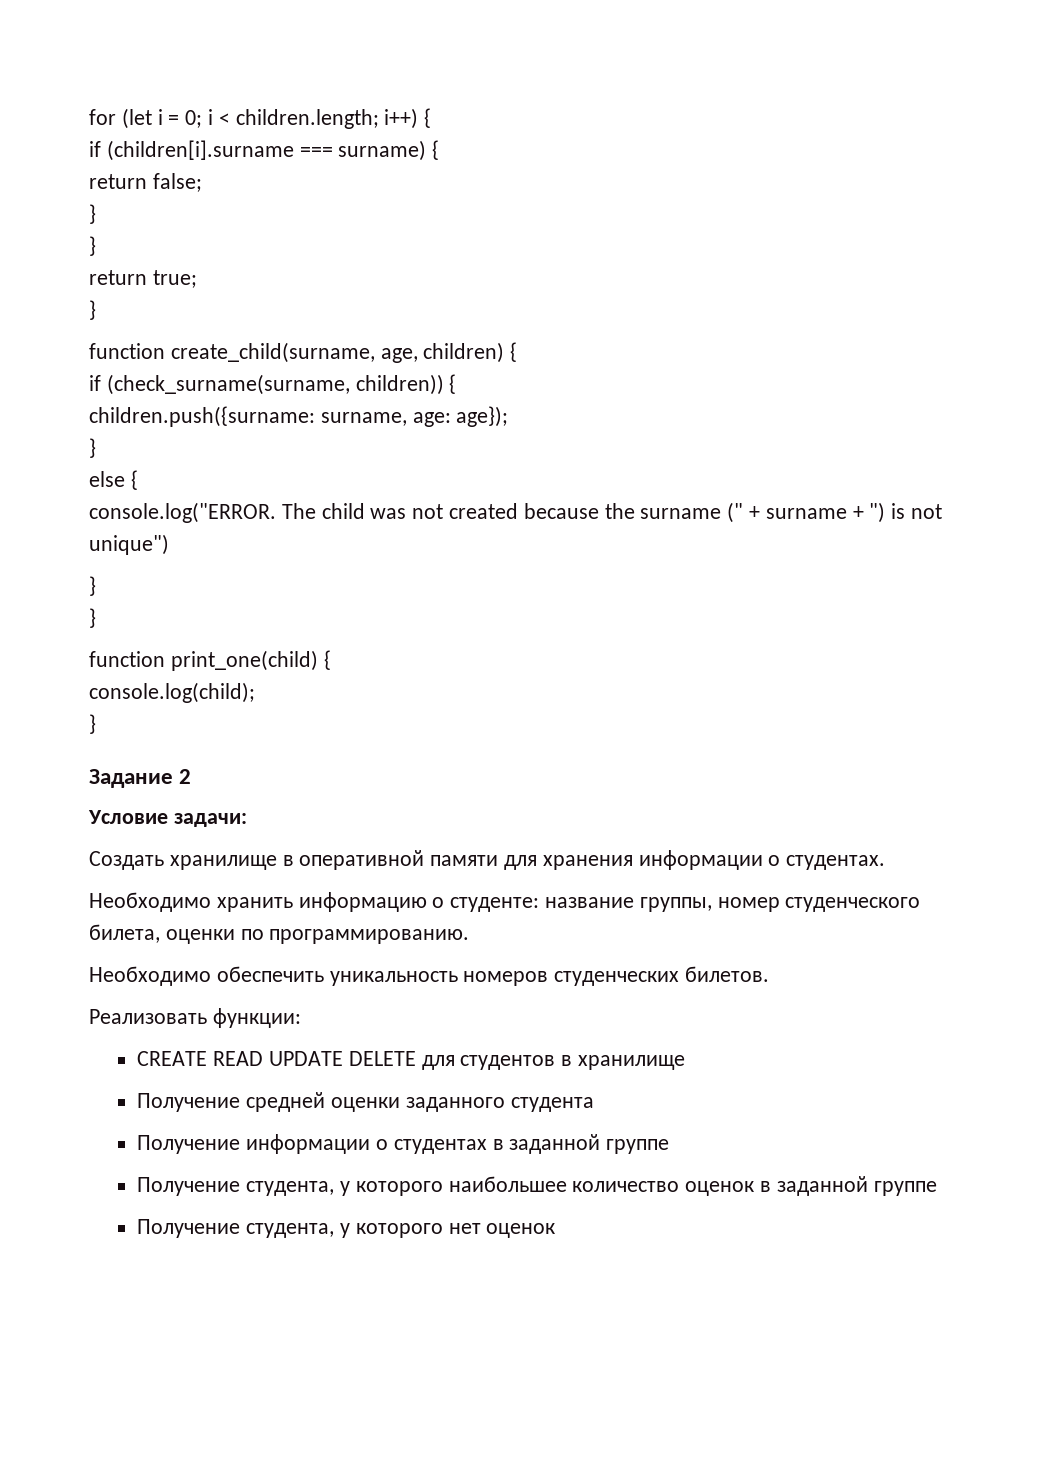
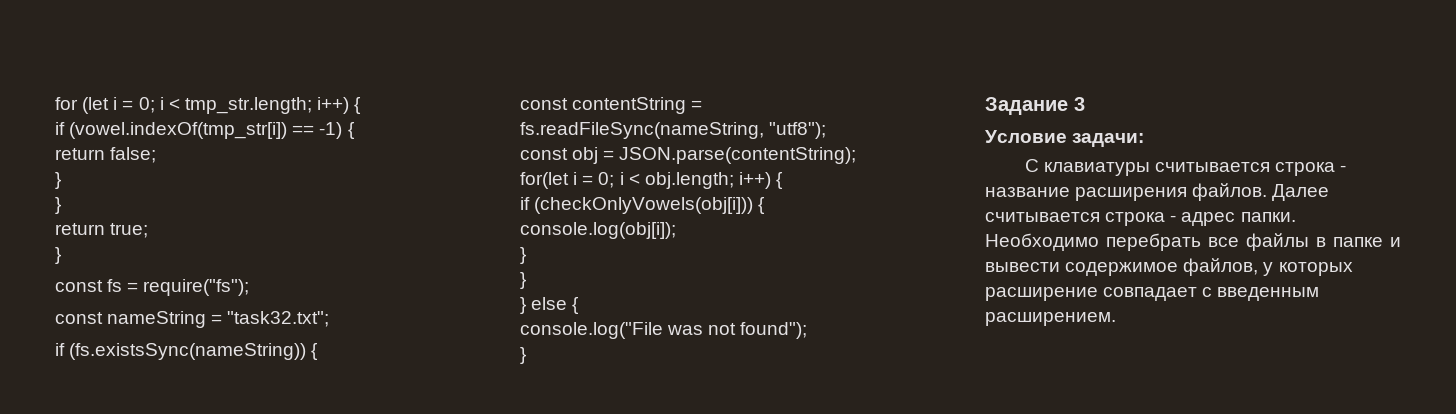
- for (let i = 0; i < children.length; i++) {
- if (children[i].surname === surname) {
+ for (let i = 0; i < tmp_str.length; i++) {
+ if (vowel.indexOf(tmp_str[i]) == -1) {
- function create_child(surname, age, children) {
- if (check_surname(surname, children)) {
- children.push({surname: surname, age: age});
- }
- else {
- console.log("ERROR. The child was not created because the surname (" + surname + ") is not unique")
+ const fs = require("fs");
+ const nameString = "task32.txt";
+ if (fs.existsSync(nameString)) {
+ const contentString = fs.readFileSync(nameString, "utf8");
+ const obj = JSON.parse(contentString);
+ for(let i = 0; i < obj.length; i++) {
+ if (checkOnlyVowels(obj[i])) {
+ console.log(obj[i]);
  }
  }
- function print_one(child) {
- console.log(child);
+ } else {
+ console.log("File was not found");
- Задание 2
+ Задание 3
- Создать хранилище в оперативной памяти для хранения информации о студентах.
- Необходимо хранить информацию о студенте: название группы, номер студенческого билета, оценки по программированию.
- Необходимо обеспечить уникальность номеров студенческих билетов.
- Реализовать функции:
- CREATE READ UPDATE DELETE для студентов в хранилище
- Получение средней оценки заданного студента
- Получение информации о студентах в заданной группе
- Получение студента, у которого наибольшее количество оценок в заданной группе
- Получение студента, у которого нет оценок
+ С клавиатуры считывается строка - название расширения файлов. Далее считывается строка - адрес папки. Необходимо перебрать все файлы в папке и вывести содержимое файлов, у которых расширение совпадает с введенным расширением.

